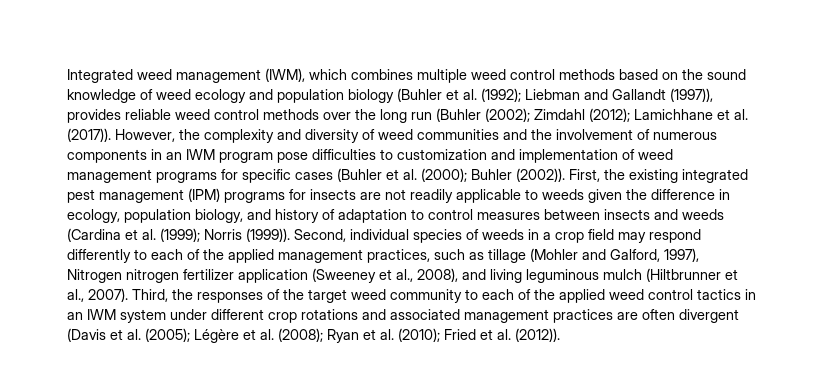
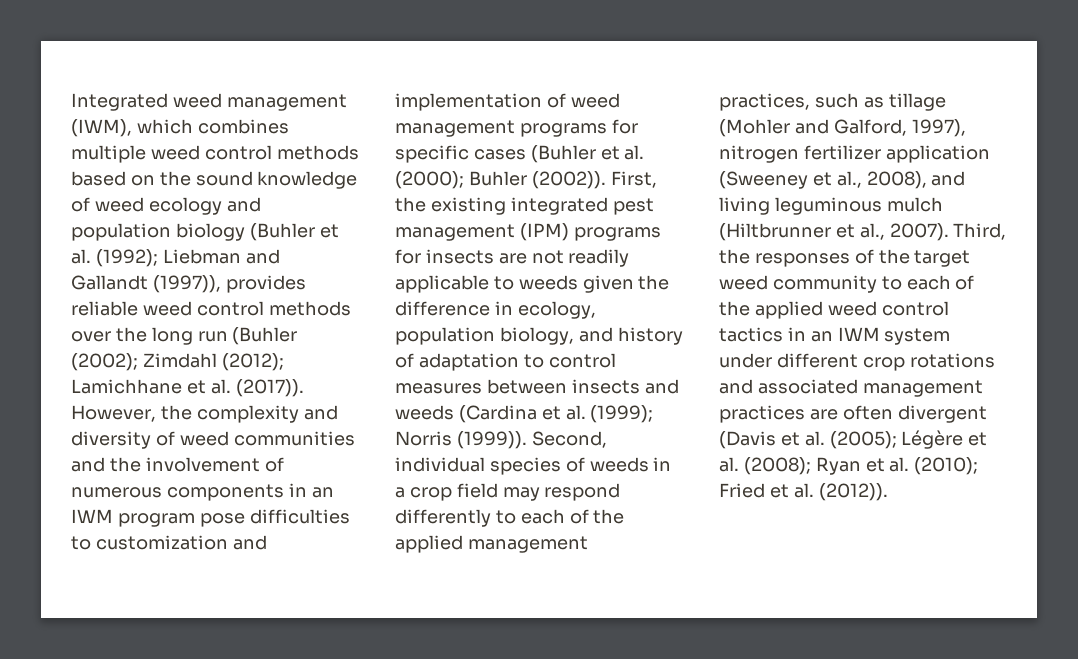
- Second, individual species of weeds in a crop field may respond differently to each of the applied management practices, such as tillage (Mohler and Galford, 1997), Nitrogen nitrogen fertilizer application (Sweeney et al., 2008), and living leguminous mulch (Hiltbrunner et al., 2007).
+ Second, individual species of weeds in a crop field may respond differently to each of the applied management practices, such as tillage (Mohler and Galford, 1997), nitrogen fertilizer application (Sweeney et al., 2008), and living leguminous mulch (Hiltbrunner et al., 2007).

